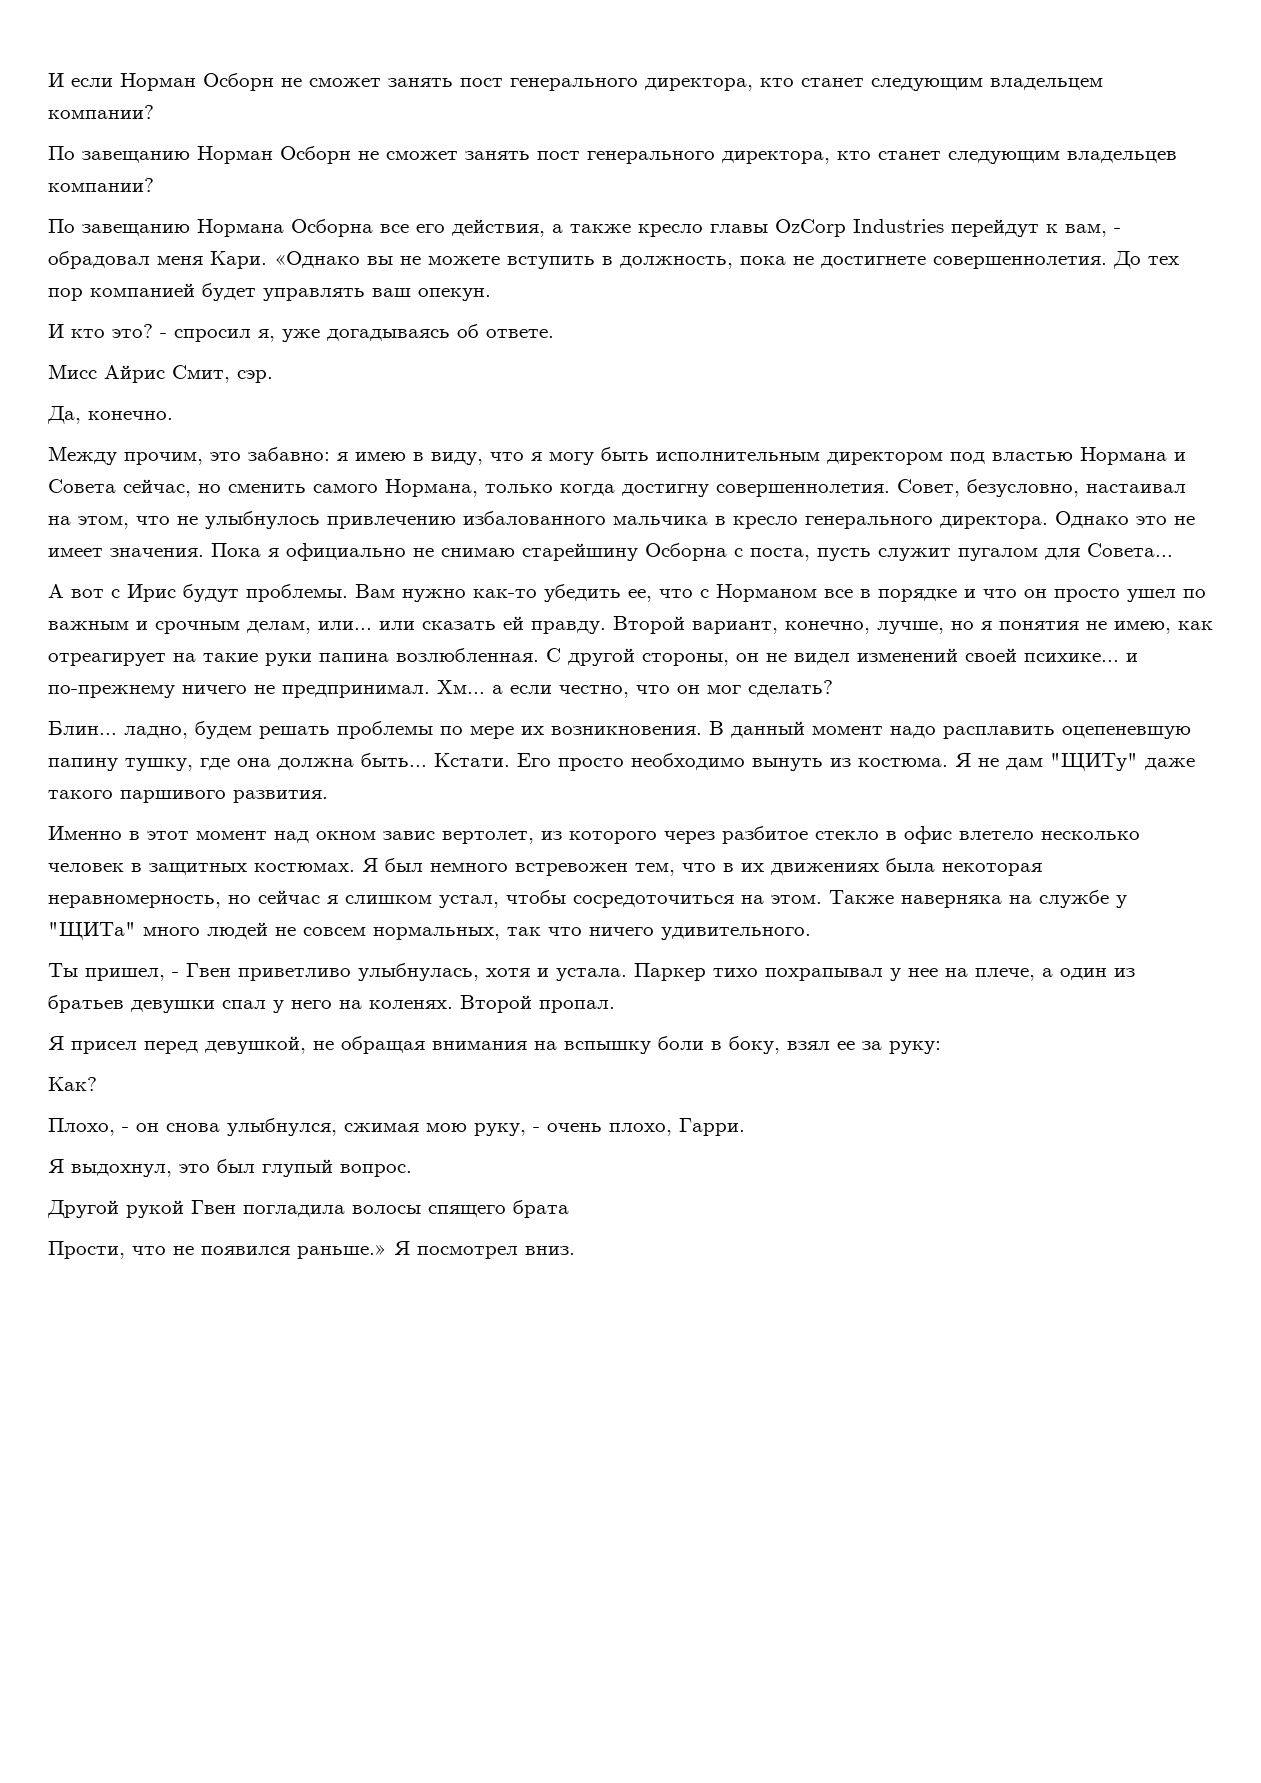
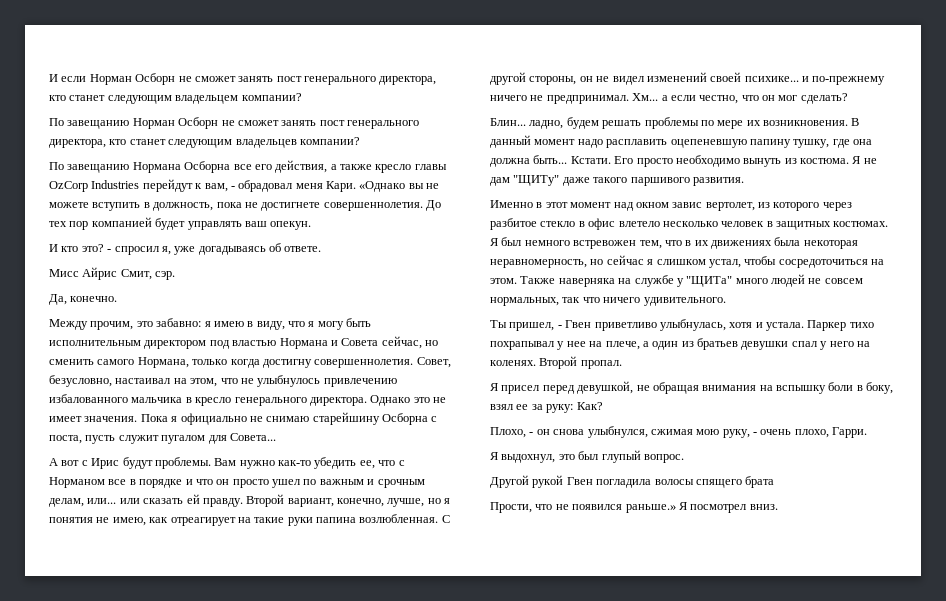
- Я присел перед девушкой, не обращая внимания на вспышку боли в боку, взял ее за руку:
- Как?
+ Я присел перед девушкой, не обращая внимания на вспышку боли в боку, взял ее за руку: Как?

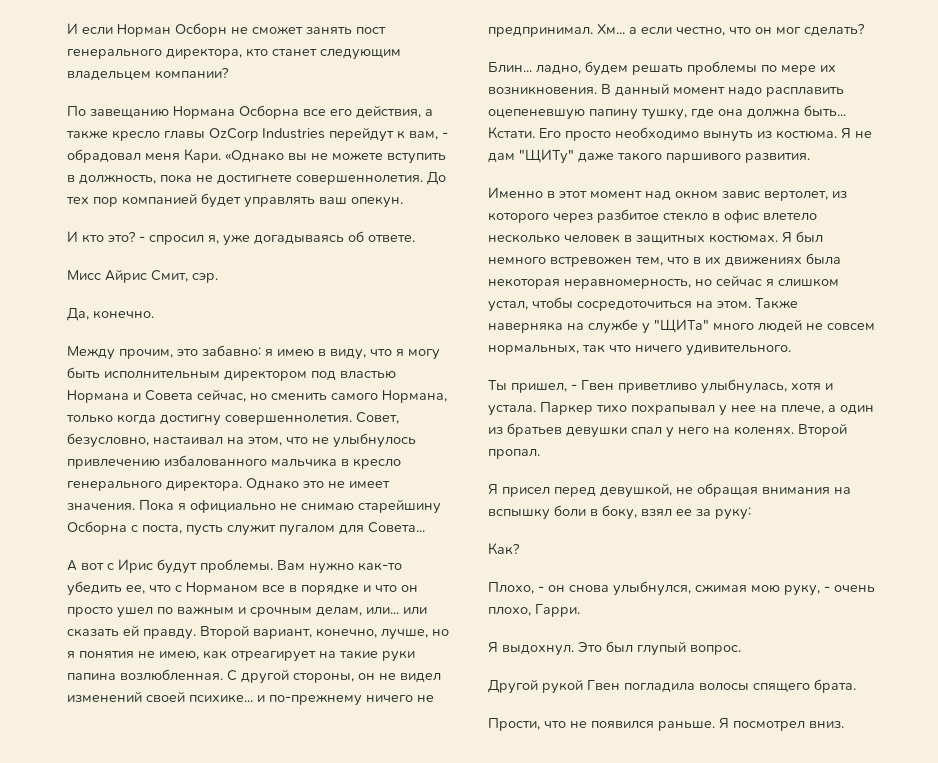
- По завещанию Норман Осборн не сможет занять пост генерального директора, кто станет следующим владельцев компании?
- Я присел перед девушкой, не обращая внимания на вспышку боли в боку, взял ее за руку: Как?
+ Я присел перед девушкой, не обращая внимания на вспышку боли в боку, взял ее за руку:
+ Как?
- Я выдохнул, это был глупый вопрос.
+ Я выдохнул. Это был глупый вопрос.
- Другой рукой Гвен погладила волосы спящего брата
+ Другой рукой Гвен погладила волосы спящего брата.
- Прости, что не появился раньше.»
+ Прости, что не появился раньше.

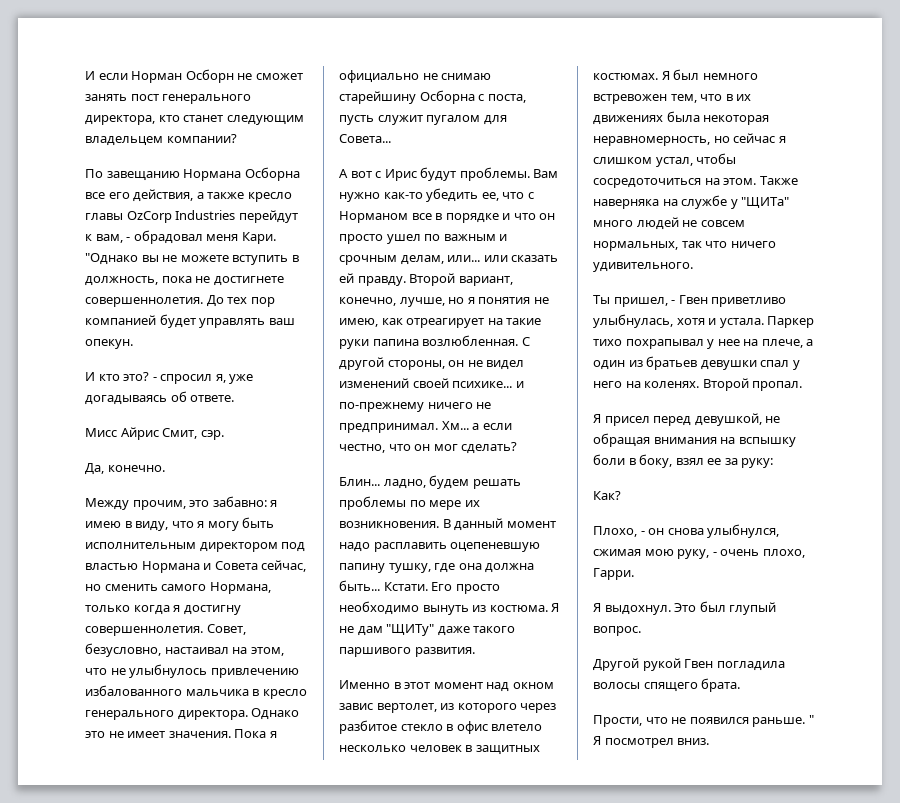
- «Однако вы не можете вступить в должность, пока не достигнете совершеннолетия.
+ "Однако вы не можете вступить в должность, пока не достигнете совершеннолетия.
- Между прочим, это забавно: я имею в виду, что я могу быть исполнительным директором под властью Нормана и Совета сейчас, но сменить самого Нормана, только когда достигну совершеннолетия.
+ Между прочим, это забавно: я имею в виду, что я могу быть исполнительным директором под властью Нормана и Совета сейчас, но сменить самого Нормана, только когда я достигну совершеннолетия.
- Я посмотрел вниз.
+ " Я посмотрел вниз.

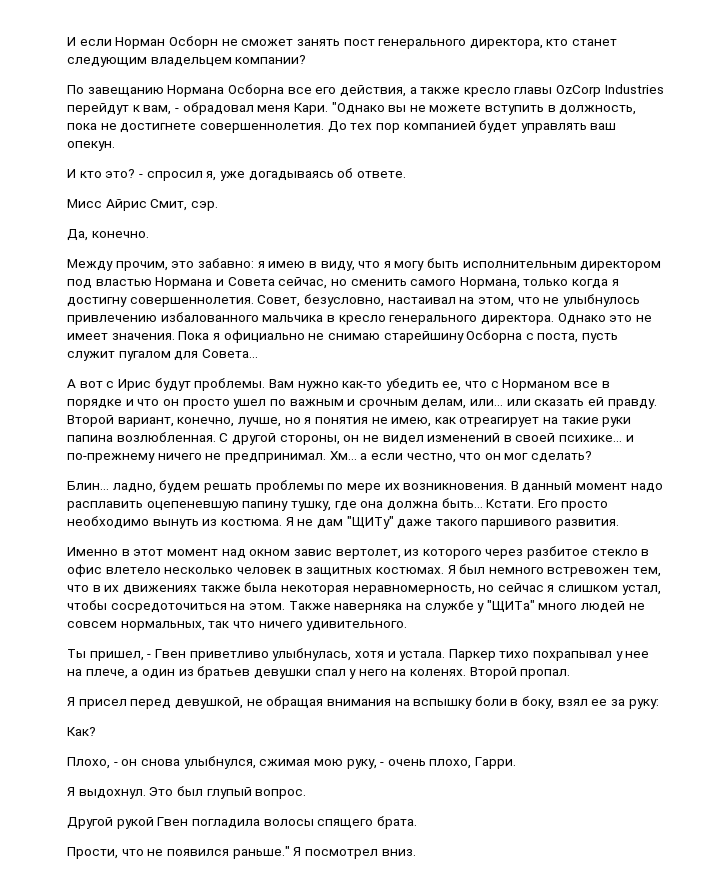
- С другой стороны, он не видел изменений своей психике... и по-прежнему ничего не предпринимал.
+ С другой стороны, он не видел изменений в своей психике... и по-прежнему ничего не предпринимал.
- Я был немного встревожен тем, что в их движениях была некоторая неравномерность, но сейчас я слишком устал, чтобы сосредоточиться на этом.
+ Я был немного встревожен тем, что в их движениях также была некоторая неравномерность, но сейчас я слишком устал, чтобы сосредоточиться на этом.
- Прости, что не появился раньше. " Я посмотрел вниз.
+ Прости, что не появился раньше." Я посмотрел вниз.

